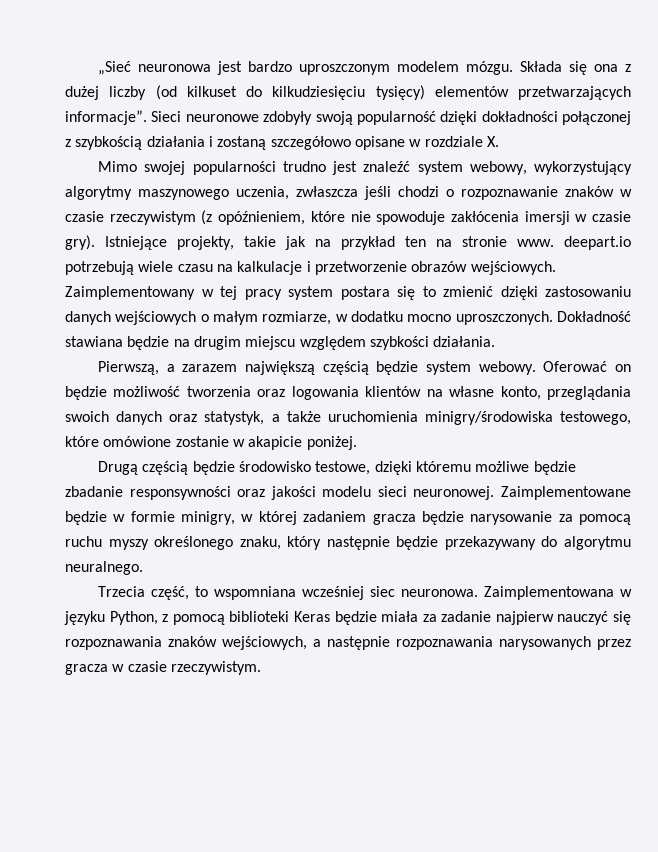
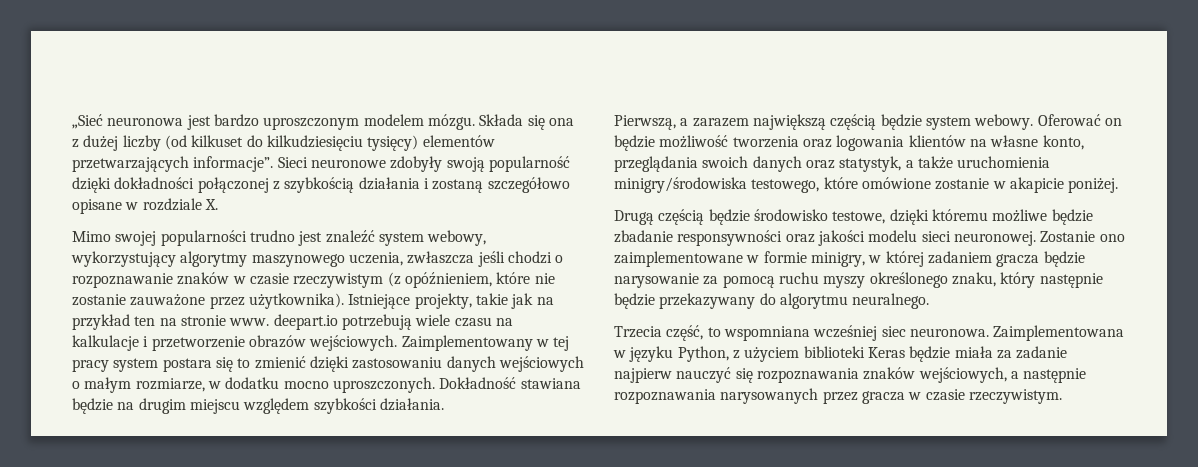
- Mimo swojej popularności trudno jest znaleźć system webowy, wykorzystujący algorytmy maszynowego uczenia, zwłaszcza jeśli chodzi o rozpoznawanie znaków w czasie rzeczywistym (z opóźnieniem, które nie spowoduje zakłócenia imersji w czasie gry).
+ Mimo swojej popularności trudno jest znaleźć system webowy, wykorzystujący algorytmy maszynowego uczenia, zwłaszcza jeśli chodzi o rozpoznawanie znaków w czasie rzeczywistym (z opóźnieniem, które nie zostanie zauważone przez użytkownika).
- Zaimplementowane będzie w formie minigry, w której zadaniem gracza będzie narysowanie za pomocą ruchu myszy określonego znaku, który następnie będzie przekazywany do algorytmu neuralnego.
+ Zostanie ono zaimplementowane w formie minigry, w której zadaniem gracza będzie narysowanie za pomocą ruchu myszy określonego znaku, który następnie będzie przekazywany do algorytmu neuralnego.
- Zaimplementowana w języku Python, z pomocą biblioteki Keras będzie miała za zadanie najpierw nauczyć się rozpoznawania znaków wejściowych, a następnie rozpoznawania narysowanych przez gracza w czasie rzeczywistym.
+ Zaimplementowana w języku Python, z użyciem biblioteki Keras będzie miała za zadanie najpierw nauczyć się rozpoznawania znaków wejściowych, a następnie rozpoznawania narysowanych przez gracza w czasie rzeczywistym.

